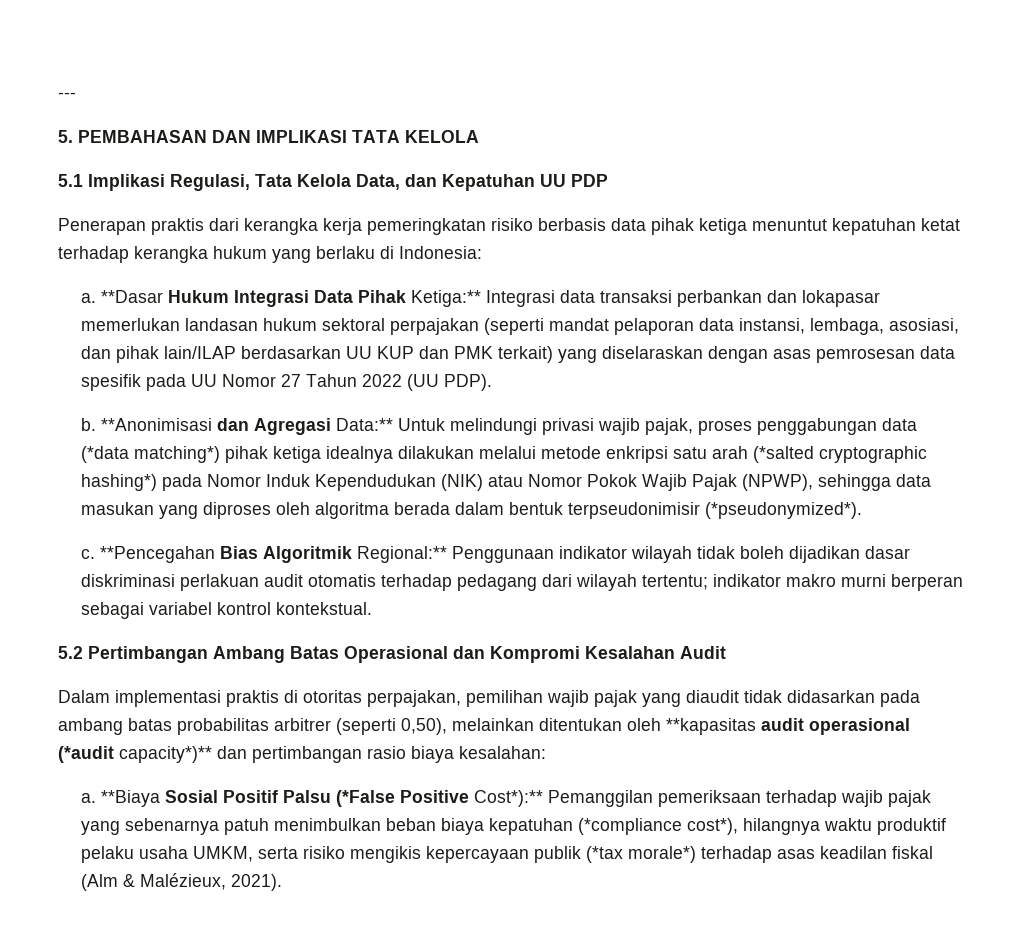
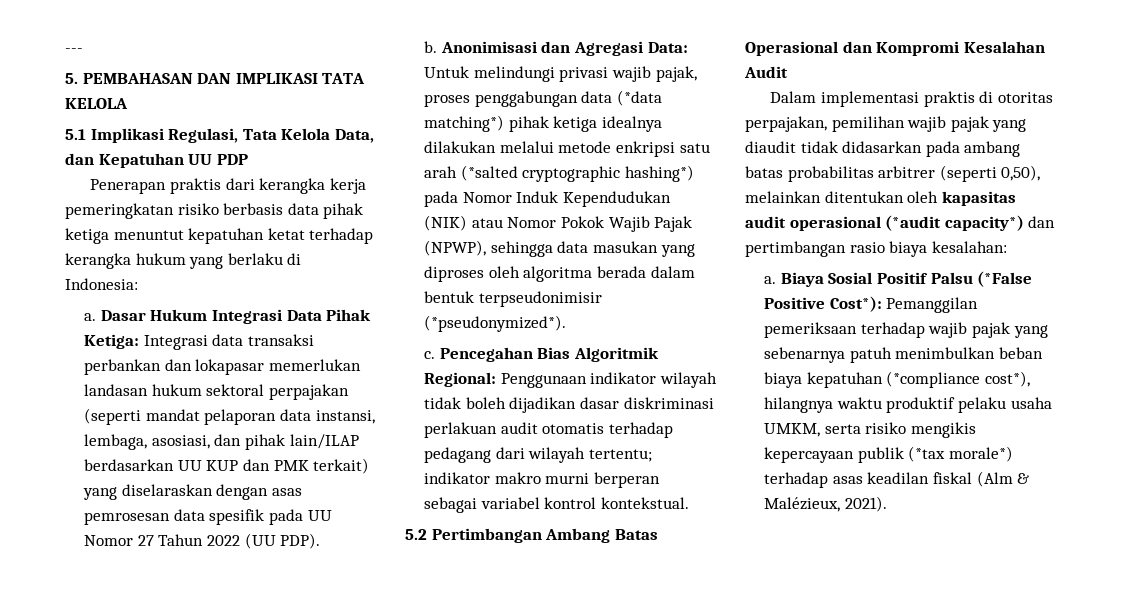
- **Dasar Hukum Integrasi Data Pihak Ketiga:** Integrasi data transaksi perbankan dan lokapasar memerlukan landasan hukum sektoral perpajakan (seperti mandat pelaporan data instansi, lembaga, asosiasi, dan pihak lain/ILAP berdasarkan UU KUP dan PMK terkait) yang diselaraskan dengan asas pemrosesan data spesifik pada UU Nomor 27 Tahun 2022 (UU PDP).
+ Dasar Hukum Integrasi Data Pihak Ketiga: Integrasi data transaksi perbankan dan lokapasar memerlukan landasan hukum sektoral perpajakan (seperti mandat pelaporan data instansi, lembaga, asosiasi, dan pihak lain/ILAP berdasarkan UU KUP dan PMK terkait) yang diselaraskan dengan asas pemrosesan data spesifik pada UU Nomor 27 Tahun 2022 (UU PDP).
- **Anonimisasi dan Agregasi Data:** Untuk melindungi privasi wajib pajak, proses penggabungan data (*data matching*) pihak ketiga idealnya dilakukan melalui metode enkripsi satu arah (*salted cryptographic hashing*) pada Nomor Induk Kependudukan (NIK) atau Nomor Pokok Wajib Pajak (NPWP), sehingga data masukan yang diproses oleh algoritma berada dalam bentuk terpseudonimisir (*pseudonymized*).
+ Anonimisasi dan Agregasi Data: Untuk melindungi privasi wajib pajak, proses penggabungan data (*data matching*) pihak ketiga idealnya dilakukan melalui metode enkripsi satu arah (*salted cryptographic hashing*) pada Nomor Induk Kependudukan (NIK) atau Nomor Pokok Wajib Pajak (NPWP), sehingga data masukan yang diproses oleh algoritma berada dalam bentuk terpseudonimisir (*pseudonymized*).
- **Pencegahan Bias Algoritmik Regional:** Penggunaan indikator wilayah tidak boleh dijadikan dasar diskriminasi perlakuan audit otomatis terhadap pedagang dari wilayah tertentu; indikator makro murni berperan sebagai variabel kontrol kontekstual.
+ Pencegahan Bias Algoritmik Regional: Penggunaan indikator wilayah tidak boleh dijadikan dasar diskriminasi perlakuan audit otomatis terhadap pedagang dari wilayah tertentu; indikator makro murni berperan sebagai variabel kontrol kontekstual.
- Dalam implementasi praktis di otoritas perpajakan, pemilihan wajib pajak yang diaudit tidak didasarkan pada ambang batas probabilitas arbitrer (seperti 0,50), melainkan ditentukan oleh **kapasitas audit operasional (*audit capacity*)** dan pertimbangan rasio biaya kesalahan:
+ Dalam implementasi praktis di otoritas perpajakan, pemilihan wajib pajak yang diaudit tidak didasarkan pada ambang batas probabilitas arbitrer (seperti 0,50), melainkan ditentukan oleh kapasitas audit operasional (*audit capacity*) dan pertimbangan rasio biaya kesalahan:
- **Biaya Sosial Positif Palsu (*False Positive Cost*):** Pemanggilan pemeriksaan terhadap wajib pajak yang sebenarnya patuh menimbulkan beban biaya kepatuhan (*compliance cost*), hilangnya waktu produktif pelaku usaha UMKM, serta risiko mengikis kepercayaan publik (*tax morale*) terhadap asas keadilan fiskal (Alm & Malézieux, 2021).
+ Biaya Sosial Positif Palsu (*False Positive Cost*): Pemanggilan pemeriksaan terhadap wajib pajak yang sebenarnya patuh menimbulkan beban biaya kepatuhan (*compliance cost*), hilangnya waktu produktif pelaku usaha UMKM, serta risiko mengikis kepercayaan publik (*tax morale*) terhadap asas keadilan fiskal (Alm & Malézieux, 2021).

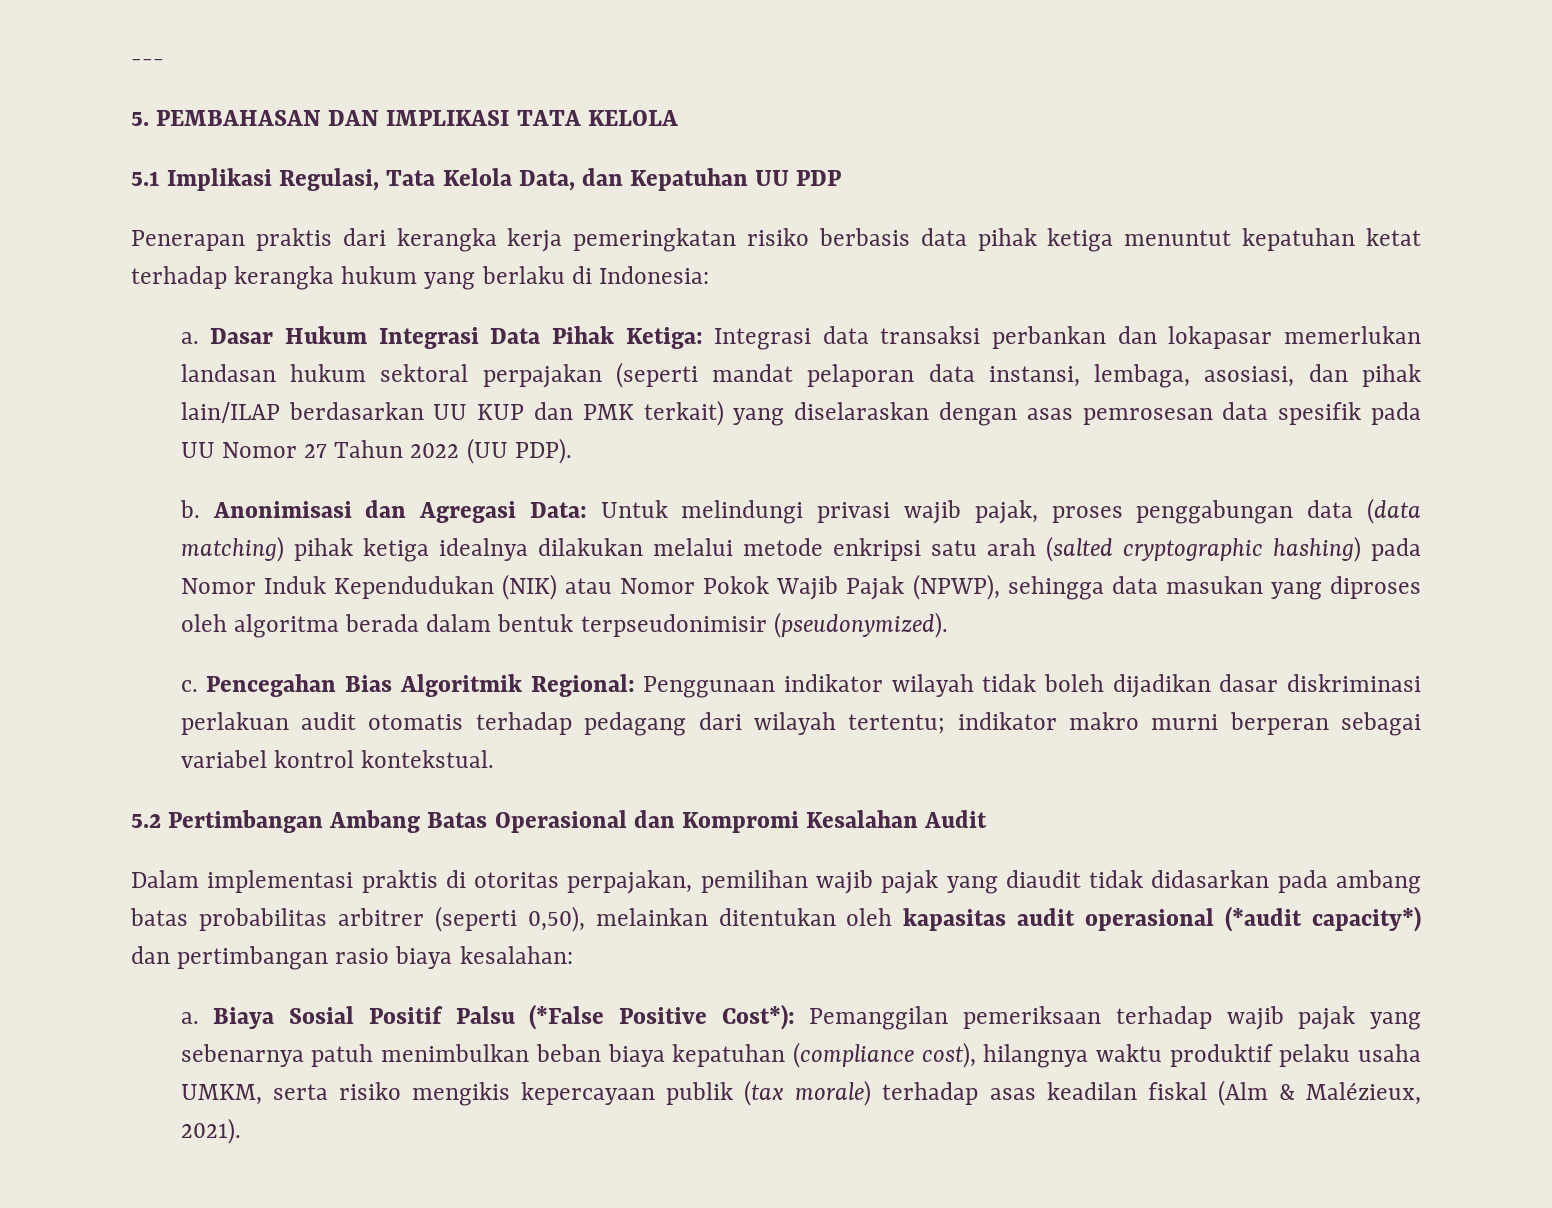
- Anonimisasi dan Agregasi Data: Untuk melindungi privasi wajib pajak, proses penggabungan data (*data matching*) pihak ketiga idealnya dilakukan melalui metode enkripsi satu arah (*salted cryptographic hashing*) pada Nomor Induk Kependudukan (NIK) atau Nomor Pokok Wajib Pajak (NPWP), sehingga data masukan yang diproses oleh algoritma berada dalam bentuk terpseudonimisir (*pseudonymized*).
+ Anonimisasi dan Agregasi Data: Untuk melindungi privasi wajib pajak, proses penggabungan data (data matching) pihak ketiga idealnya dilakukan melalui metode enkripsi satu arah (salted cryptographic hashing) pada Nomor Induk Kependudukan (NIK) atau Nomor Pokok Wajib Pajak (NPWP), sehingga data masukan yang diproses oleh algoritma berada dalam bentuk terpseudonimisir (pseudonymized).
- Biaya Sosial Positif Palsu (*False Positive Cost*): Pemanggilan pemeriksaan terhadap wajib pajak yang sebenarnya patuh menimbulkan beban biaya kepatuhan (*compliance cost*), hilangnya waktu produktif pelaku usaha UMKM, serta risiko mengikis kepercayaan publik (*tax morale*) terhadap asas keadilan fiskal (Alm & Malézieux, 2021).
+ Biaya Sosial Positif Palsu (*False Positive Cost*): Pemanggilan pemeriksaan terhadap wajib pajak yang sebenarnya patuh menimbulkan beban biaya kepatuhan (compliance cost), hilangnya waktu produktif pelaku usaha UMKM, serta risiko mengikis kepercayaan publik (tax morale) terhadap asas keadilan fiskal (Alm & Malézieux, 2021).

